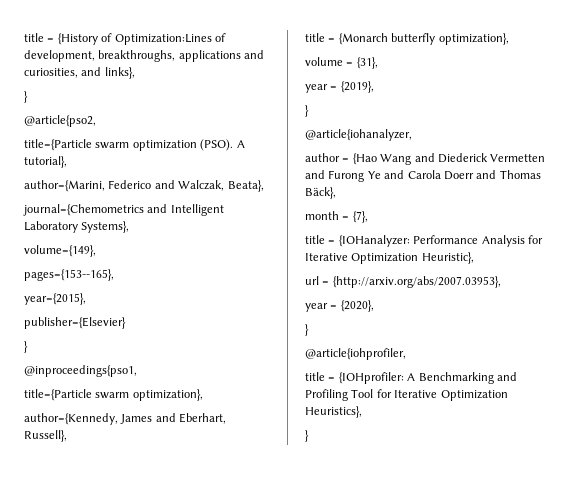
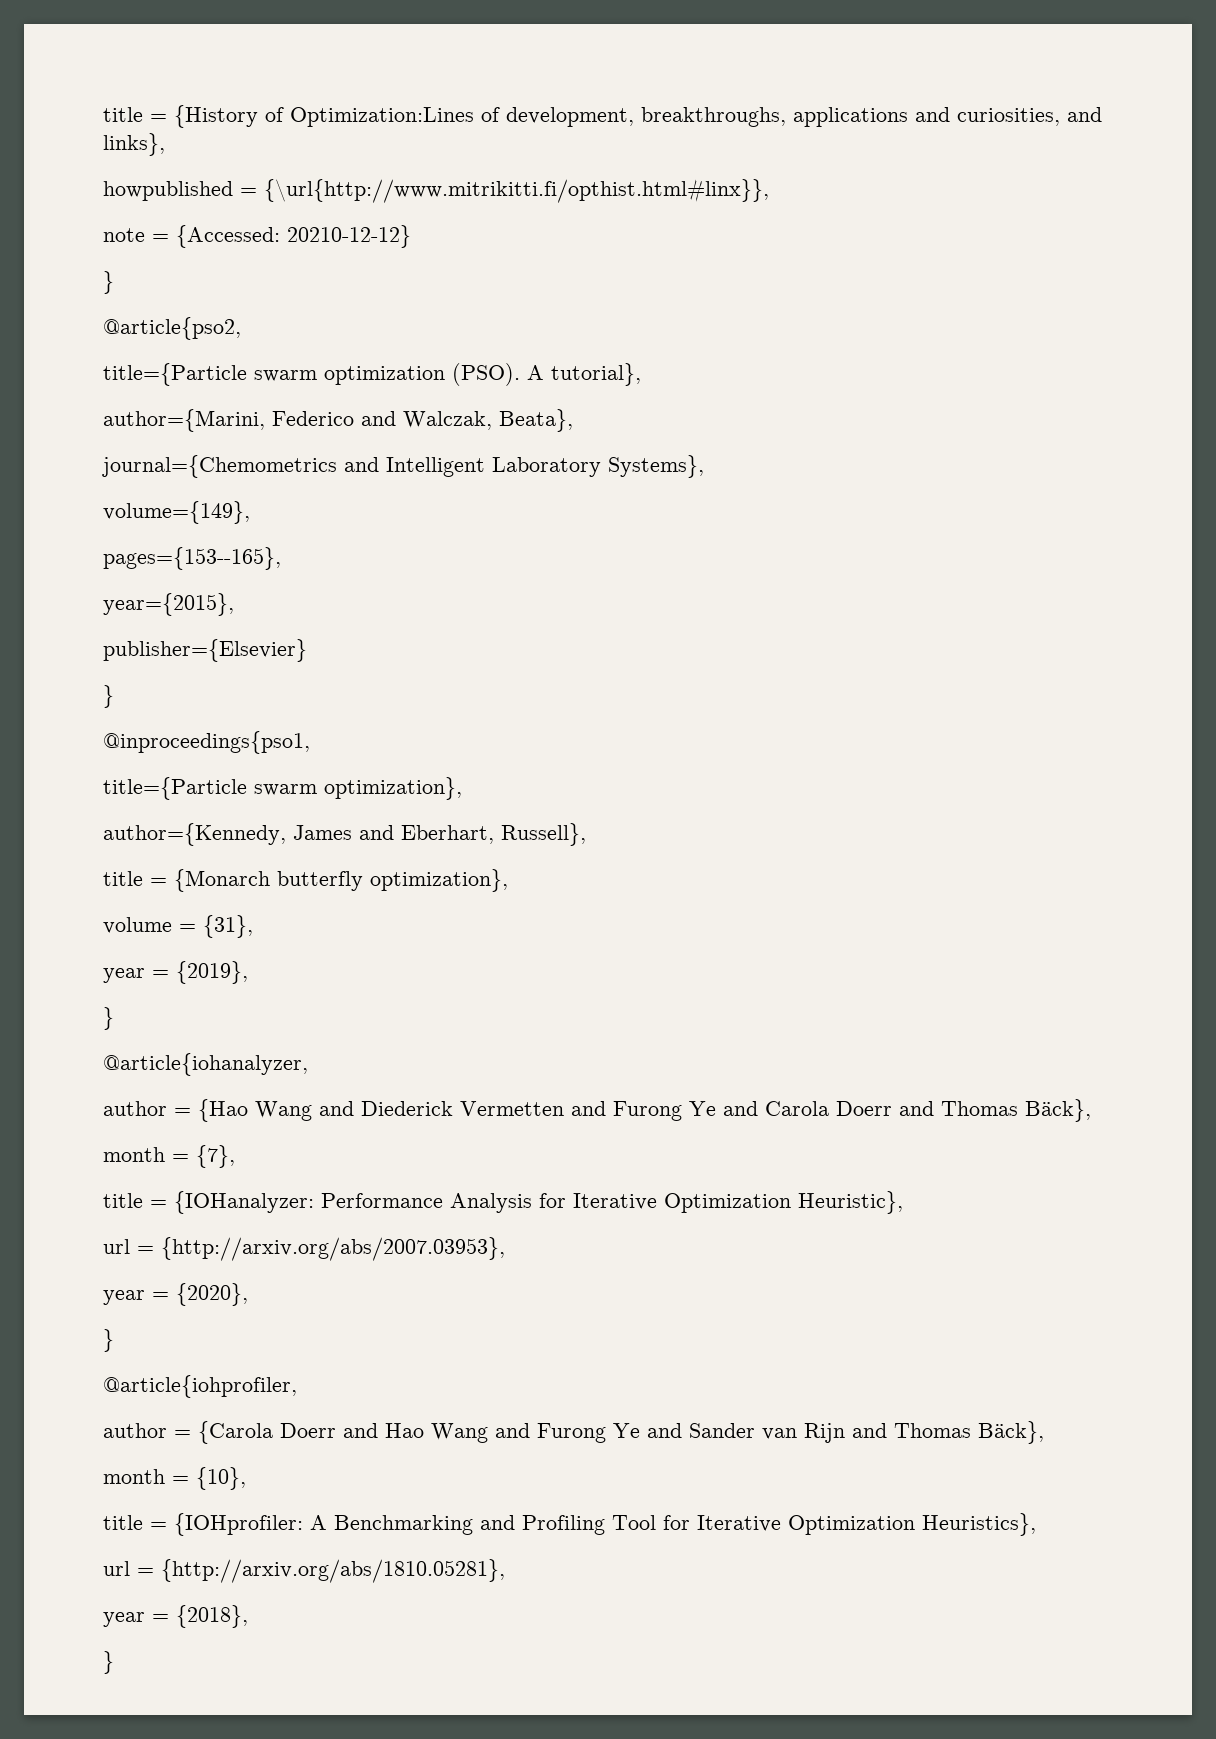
+ howpublished = {\url{http://www.mitrikitti.fi/opthist.html#linx}},
+ note = {Accessed: 20210-12-12}
+ author = {Carola Doerr and Hao Wang and Furong Ye and Sander van Rijn and Thomas Bäck},
+ month = {10},
+ url = {http://arxiv.org/abs/1810.05281},
+ year = {2018},

